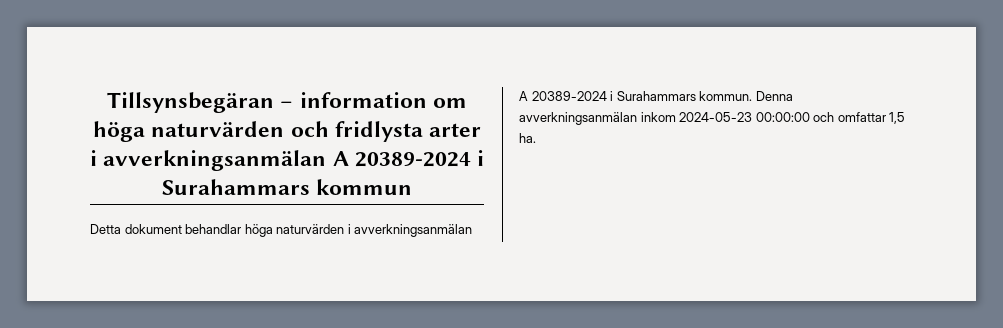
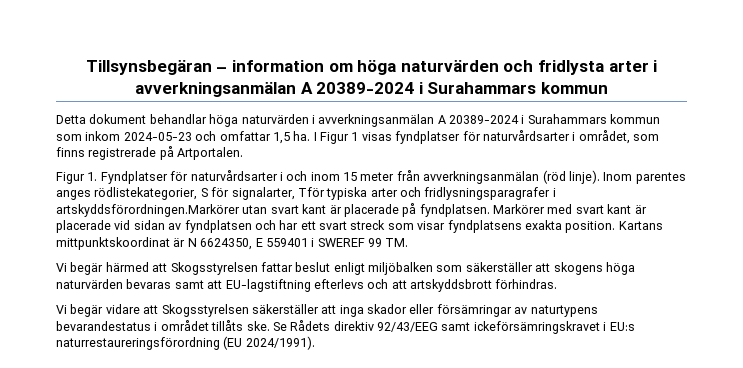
- Detta dokument behandlar höga naturvärden i avverkningsanmälan A 20389-2024 i Surahammars kommun. Denna avverkningsanmälan inkom 2024-05-23 00:00:00 och omfattar 1,5 ha.
+ Detta dokument behandlar höga naturvärden i avverkningsanmälan A 20389-2024 i Surahammars kommun som inkom 2024-05-23 och omfattar 1,5 ha.
+ I Figur 1 visas fyndplatser för naturvårdsarter i området, som finns registrerade på Artportalen.
+ Figur 1. Fyndplatser för naturvårdsarter i och inom 15 meter från avverkningsanmälan (röd linje). Inom parentes anges rödlistekategorier, S för signalarter, Tför typiska arter och fridlysningsparagrafer i artskyddsförordningen.Markörer utan svart kant är placerade på fyndplatsen. Markörer med svart kant är placerade vid sidan av fyndplatsen och har ett svart streck som visar fyndplatsens exakta position. Kartans mittpunktskoordinat är N 6624350, E 559401 i SWEREF 99 TM.
+ Vi begär härmed att Skogsstyrelsen fattar beslut enligt miljöbalken som säkerställer att skogens höga naturvärden bevaras samt att EU-lagstiftning efterlevs och att artskyddsbrott förhindras.
+ Vi begär vidare att Skogsstyrelsen säkerställer att inga skador eller försämringar av naturtypens bevarandestatus i området tillåts ske. Se Rådets direktiv 92/43/EEG samt ickeförsämringskravet i EU:s naturrestaureringsförordning (EU 2024/1991).

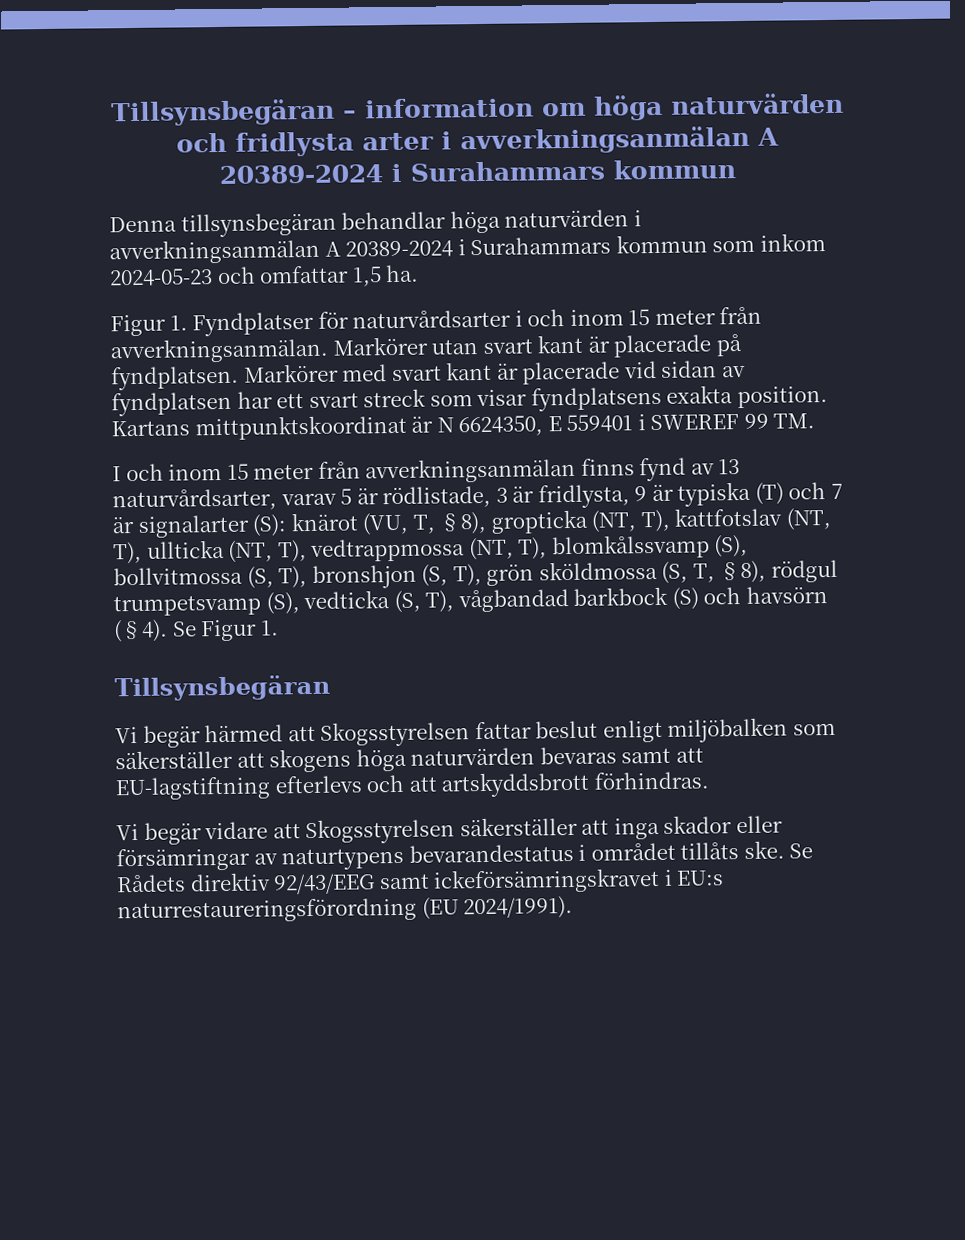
- Detta dokument behandlar höga naturvärden i avverkningsanmälan A 20389-2024 i Surahammars kommun som inkom 2024-05-23 och omfattar 1,5 ha. I Figur 1 visas fyndplatser för naturvårdsarter i området, som finns registrerade på Artportalen.
+ Denna tillsynsbegäran behandlar höga naturvärden i avverkningsanmälan A 20389-2024 i Surahammars kommun som inkom 2024-05-23 och omfattar 1,5 ha.
- Figur 1. Fyndplatser för naturvårdsarter i och inom 15 meter från avverkningsanmälan (röd linje). Inom parentes anges rödlistekategorier, S för signalarter, Tför typiska arter och fridlysningsparagrafer i artskyddsförordningen.Markörer utan svart kant är placerade på fyndplatsen.
+ Figur 1. Fyndplatser för naturvårdsarter i och inom 15 meter från avverkningsanmälan. Markörer utan svart kant är placerade på fyndplatsen.
- Markörer med svart kant är placerade vid sidan av fyndplatsen och har ett svart streck som visar fyndplatsens exakta position.
+ Markörer med svart kant är placerade vid sidan av fyndplatsen har ett svart streck som visar fyndplatsens exakta position.
+ I och inom 15 meter från avverkningsanmälan finns fynd av 13 naturvårdsarter, varav 5 är rödlistade, 3 är fridlysta, 9 är typiska (T) och 7 är signalarter (S): knärot (VU, T, §8), gropticka (NT, T), kattfotslav (NT, T), ullticka (NT, T), vedtrappmossa (NT, T), blomkålssvamp (S), bollvitmossa (S, T), bronshjon (S, T), grön sköldmossa (S, T, §8), rödgul trumpetsvamp (S), vedticka (S, T), vågbandad barkbock (S) och havsörn (§4). Se Figur 1.
+ Tillsynsbegäran

